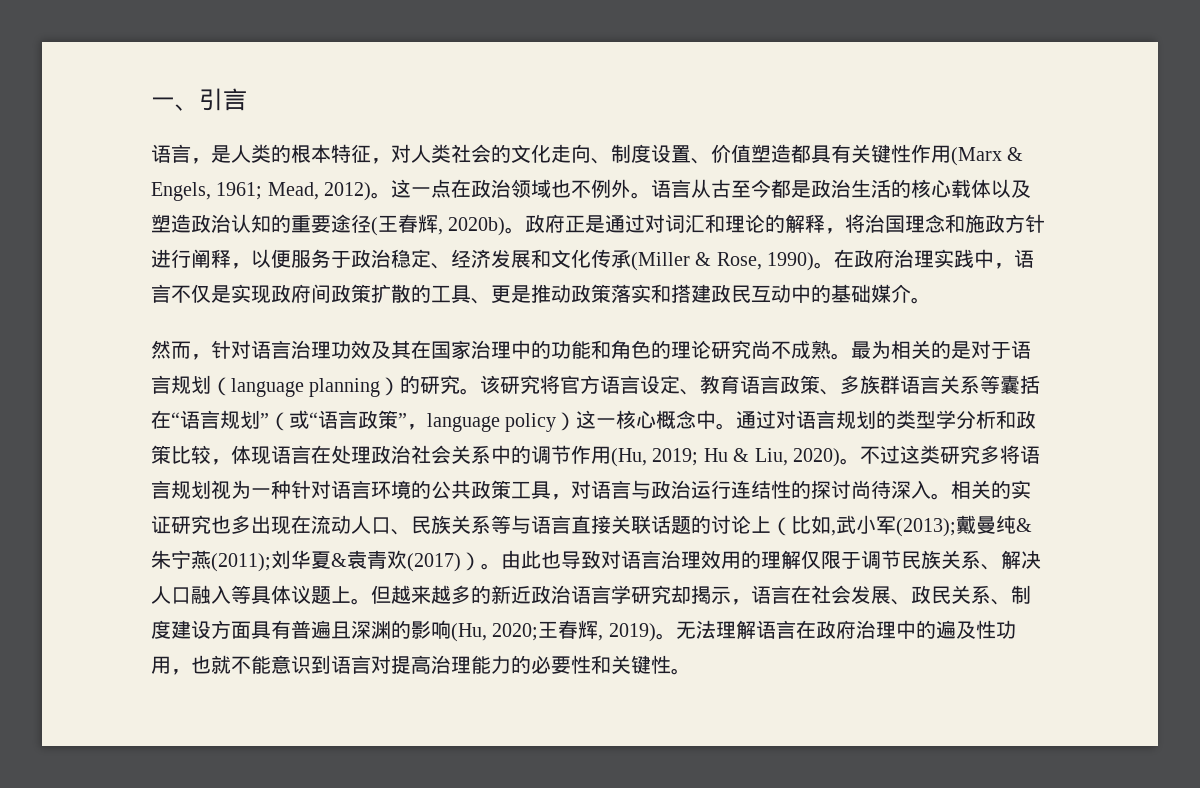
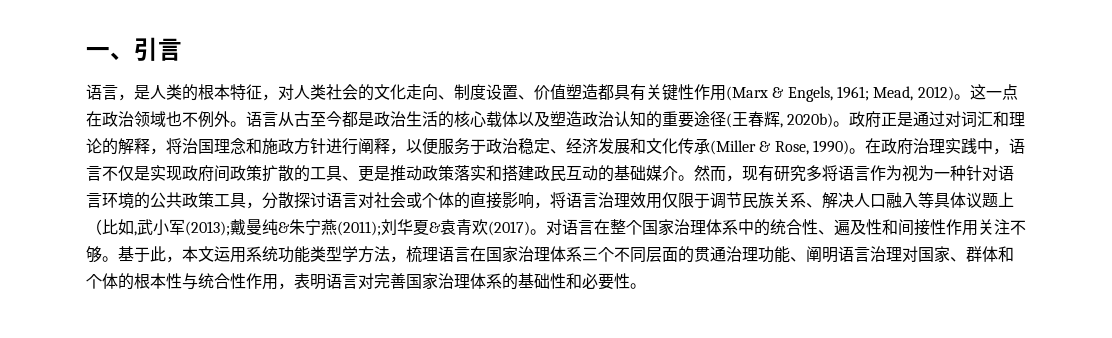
- 在政府治理实践中，语言不仅是实现政府间政策扩散的工具、更是推动政策落实和搭建政民互动中的基础媒介。
- 然而，针对语言治理功效及其在国家治理中的功能和角色的理论研究尚不成熟。最为相关的是对于语言规划（language planning）的研究。该研究将官方语言设定、教育语言政策、多族群语言关系等囊括在“语言规划”（或“语言政策”，language policy）这一核心概念中。通过对语言规划的类型学分析和政策比较，体现语言在处理政治社会关系中的调节作用(Hu, 2019; Hu & Liu, 2020)。不过这类研究多将语言规划视为一种针对语言环境的公共政策工具，对语言与政治运行连结性的探讨尚待深入。相关的实证研究也多出现在流动人口、民族关系等与语言直接关联话题的讨论上（比如,武小军(2013);戴曼纯&朱宁燕(2011);刘华夏&袁青欢(2017)）。由此也导致对语言治理效用的理解仅限于调节民族关系、解决人口融入等具体议题上。但越来越多的新近政治语言学研究却揭示，语言在社会发展、政民关系、制度建设方面具有普遍且深渊的影响(Hu, 2020;王春辉, 2019)。无法理解语言在政府治理中的遍及性功用，也就不能意识到语言对提高治理能力的必要性和关键性。
+ 在政府治理实践中，语言不仅是实现政府间政策扩散的工具、更是推动政策落实和搭建政民互动的基础媒介。然而，现有研究多将语言作为视为一种针对语言环境的公共政策工具，分散探讨语言对社会或个体的直接影响，将语言治理效用仅限于调节民族关系、解决人口融入等具体议题上（比如,武小军(2013);戴曼纯&朱宁燕(2011);刘华夏&袁青欢(2017)。对语言在整个国家治理体系中的统合性、遍及性和间接性作用关注不够。基于此，本文运用系统功能类型学方法，梳理语言在国家治理体系三个不同层面的贯通治理功能、阐明语言治理对国家、群体和个体的根本性与统合性作用，表明语言对完善国家治理体系的基础性和必要性。

